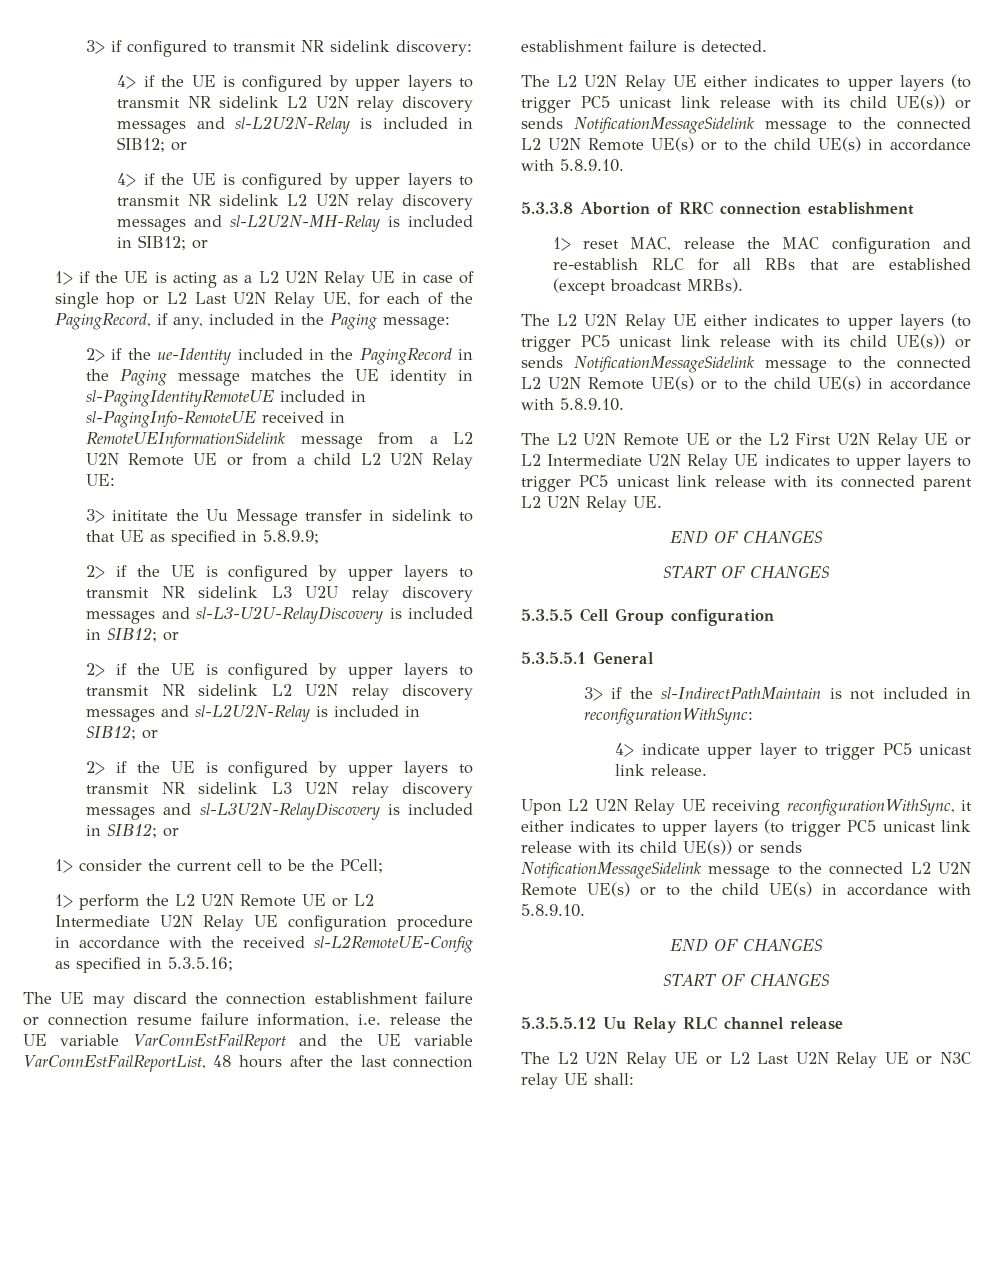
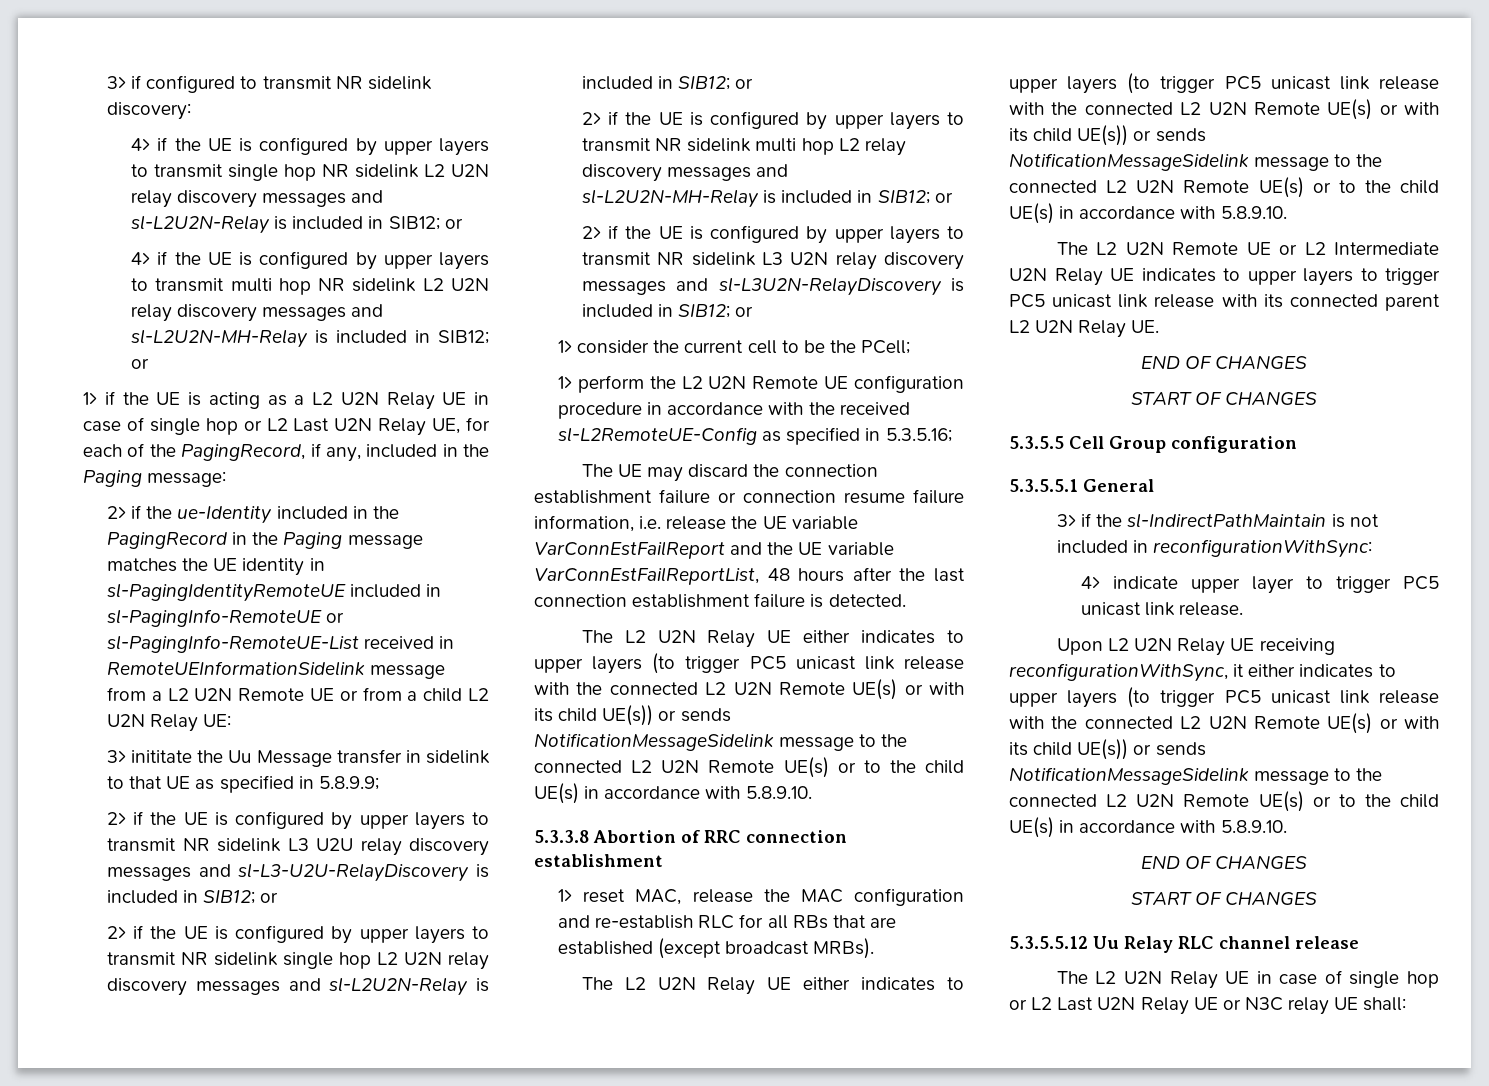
- 4> if the UE is configured by upper layers to transmit NR sidelink L2 U2N relay discovery messages and sl-L2U2N-Relay is included in SIB12; or
+ 4> if the UE is configured by upper layers to transmit single hop NR sidelink L2 U2N relay discovery messages and sl-L2U2N-Relay is included in SIB12; or
- 4> if the UE is configured by upper layers to transmit NR sidelink L2 U2N relay discovery messages and sl-L2U2N-MH-Relay is included in SIB12; or
+ 4> if the UE is configured by upper layers to transmit multi hop NR sidelink L2 U2N relay discovery messages and sl-L2U2N-MH-Relay is included in SIB12; or
- 2> if the ue-Identity included in the PagingRecord in the Paging message matches the UE identity in sl-PagingIdentityRemoteUE included in sl-PagingInfo-RemoteUE received in RemoteUEInformationSidelink message from a L2 U2N Remote UE or from a child L2 U2N Relay UE:
+ 2> if the ue-Identity included in the PagingRecord in the Paging message matches the UE identity in sl-PagingIdentityRemoteUE included in sl-PagingInfo-RemoteUE or sl-PagingInfo-RemoteUE-List received in RemoteUEInformationSidelink message from a L2 U2N Remote UE or from a child L2 U2N Relay UE:
- 2> if the UE is configured by upper layers to transmit NR sidelink L2 U2N relay discovery messages and sl-L2U2N-Relay is included in SIB12; or
+ 2> if the UE is configured by upper layers to transmit NR sidelink single hop L2 U2N relay discovery messages and sl-L2U2N-Relay is included in SIB12; or
+ 2> if the UE is configured by upper layers to transmit NR sidelink multi hop L2 relay discovery messages and sl-L2U2N-MH-Relay is included in SIB12; or
- 1> perform the L2 U2N Remote UE or L2 Intermediate U2N Relay UE configuration procedure in accordance with the received sl-L2RemoteUE-Config as specified in 5.3.5.16;
+ 1> perform the L2 U2N Remote UE configuration procedure in accordance with the received sl-L2RemoteUE-Config as specified in 5.3.5.16;
  The UE may discard the connection establishment failure or connection resume failure information, i.e. release the UE variable VarConnEstFailReport and the UE variable VarConnEstFailReportList, 48 hours after the last connection establishment failure is detected.
- The L2 U2N Relay UE either indicates to upper layers (to trigger PC5 unicast link release with its child UE(s)) or sends NotificationMessageSidelink message to the connected L2 U2N Remote UE(s) or to the child UE(s) in accordance with 5.8.9.10.
+ The L2 U2N Relay UE either indicates to upper layers (to trigger PC5 unicast link release with the connected L2 U2N Remote UE(s) or with its child UE(s)) or sends NotificationMessageSidelink message to the connected L2 U2N Remote UE(s) or to the child UE(s) in accordance with 5.8.9.10.
  1> reset MAC, release the MAC configuration and re-establish RLC for all RBs that are established (except broadcast MRBs).
- The L2 U2N Relay UE either indicates to upper layers (to trigger PC5 unicast link release with its child UE(s)) or sends NotificationMessageSidelink message to the connected L2 U2N Remote UE(s) or to the child UE(s) in accordance with 5.8.9.10.
+ The L2 U2N Relay UE either indicates to upper layers (to trigger PC5 unicast link release with the connected L2 U2N Remote UE(s) or with its child UE(s)) or sends NotificationMessageSidelink message to the connected L2 U2N Remote UE(s) or to the child UE(s) in accordance with 5.8.9.10.
- The L2 U2N Remote UE or the L2 First U2N Relay UE or L2 Intermediate U2N Relay UE indicates to upper layers to trigger PC5 unicast link release with its connected parent L2 U2N Relay UE.
+ The L2 U2N Remote UE or L2 Intermediate U2N Relay UE indicates to upper layers to trigger PC5 unicast link release with its connected parent L2 U2N Relay UE.
- Upon L2 U2N Relay UE receiving reconfigurationWithSync, it either indicates to upper layers (to trigger PC5 unicast link release with its child UE(s)) or sends NotificationMessageSidelink message to the connected L2 U2N Remote UE(s) or to the child UE(s) in accordance with 5.8.9.10.
+ Upon L2 U2N Relay UE receiving reconfigurationWithSync, it either indicates to upper layers (to trigger PC5 unicast link release with the connected L2 U2N Remote UE(s) or with its child UE(s)) or sends NotificationMessageSidelink message to the connected L2 U2N Remote UE(s) or to the child UE(s) in accordance with 5.8.9.10.
- The L2 U2N Relay UE or L2 Last U2N Relay UE or N3C relay UE shall:
+ The L2 U2N Relay UE in case of single hop or L2 Last U2N Relay UE or N3C relay UE shall:

